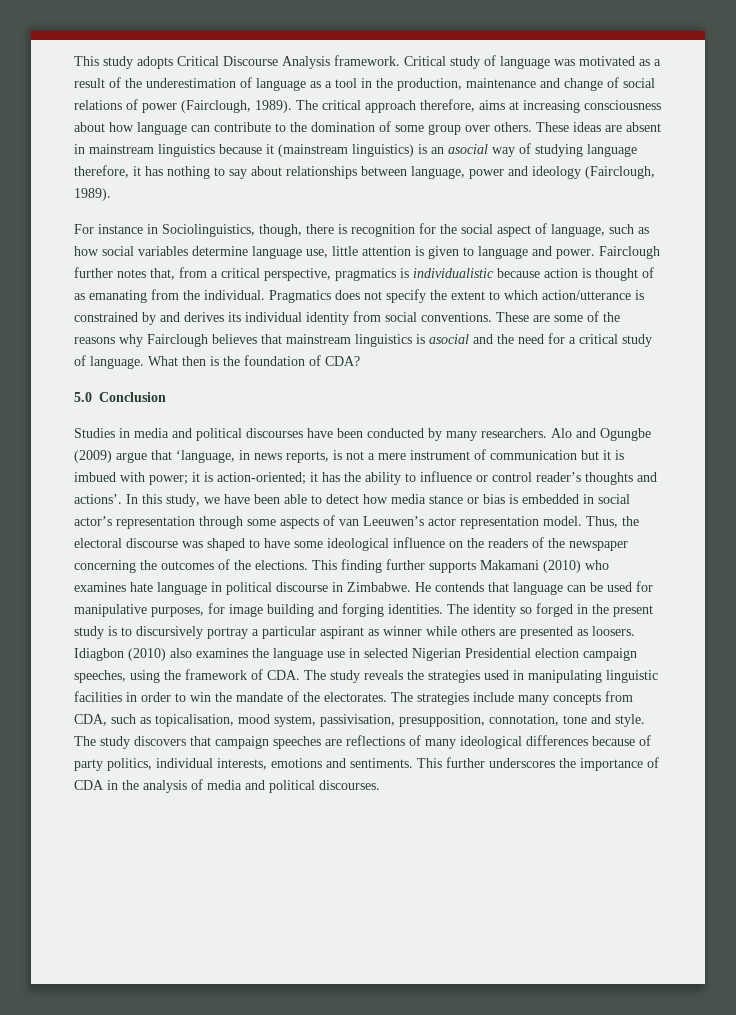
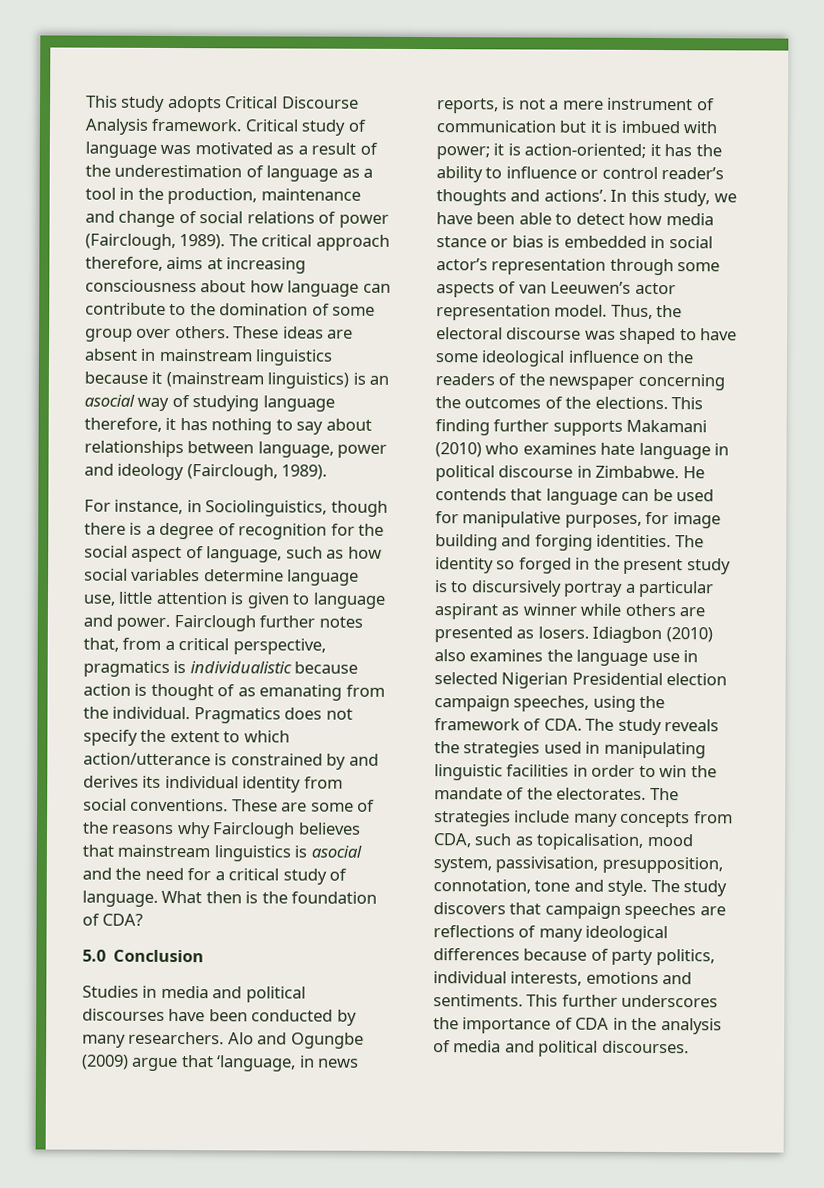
- For instance in Sociolinguistics, though, there is recognition for the social aspect of language, such as how social variables determine language use, little attention is given to language and power.
+ For instance, in Sociolinguistics, though there is a degree of recognition for the social aspect of language, such as how social variables determine language use, little attention is given to language and power.
- The identity so forged in the present study is to discursively portray a particular aspirant as winner while others are presented as loosers.
+ The identity so forged in the present study is to discursively portray a particular aspirant as winner while others are presented as losers.

